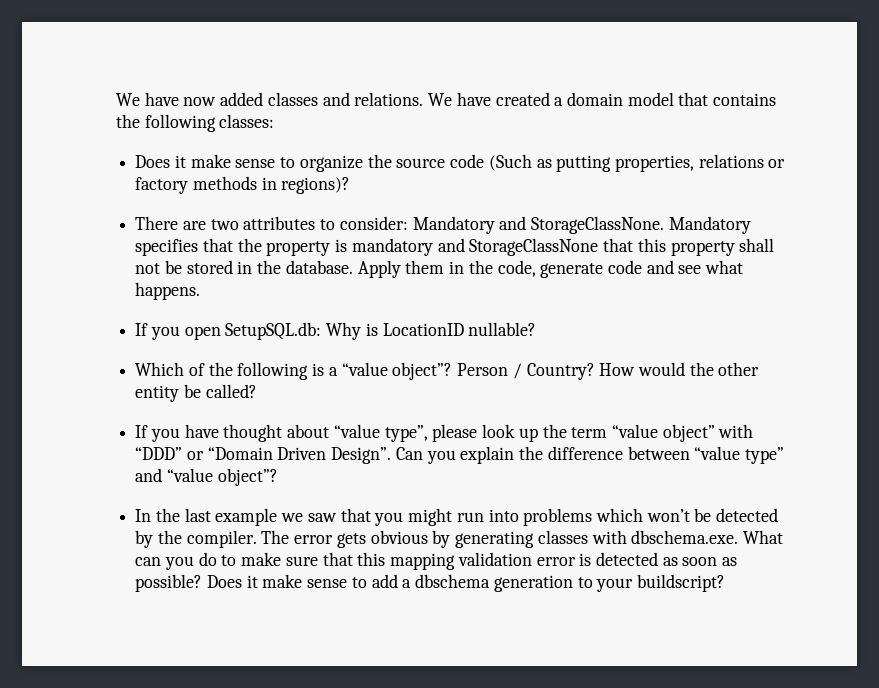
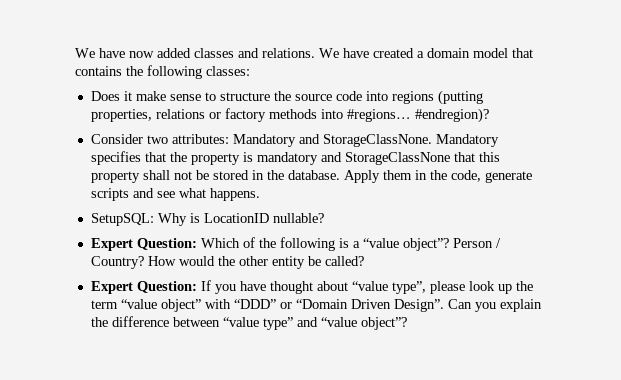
- Does it make sense to organize the source code (Such as putting properties, relations or factory methods in regions)?
- There are two attributes to consider: Mandatory and StorageClassNone.
+ Does it make sense to structure the source code into regions (putting properties, relations or factory methods into #regions… #endregion)?
+ Consider two attributes: Mandatory and StorageClassNone.
- Apply them in the code, generate code and see what happens.
+ Apply them in the code, generate scripts and see what happens.
- If you open SetupSQL.db: Why is LocationID nullable?
+ SetupSQL: Why is LocationID nullable?
- Which of the following is a “value object”?
+ Expert Question: Which of the following is a “value object”?
- If you have thought about “value type”, please look up the term “value object” with “DDD” or “Domain Driven Design”.
+ Expert Question: If you have thought about “value type”, please look up the term “value object” with “DDD” or “Domain Driven Design”.
- In the last example we saw that you might run into problems which won’t be detected by the compiler. The error gets obvious by generating classes with dbschema.exe. What can you do to make sure that this mapping validation error is detected as soon as possible? Does it make sense to add a dbschema generation to your buildscript?

